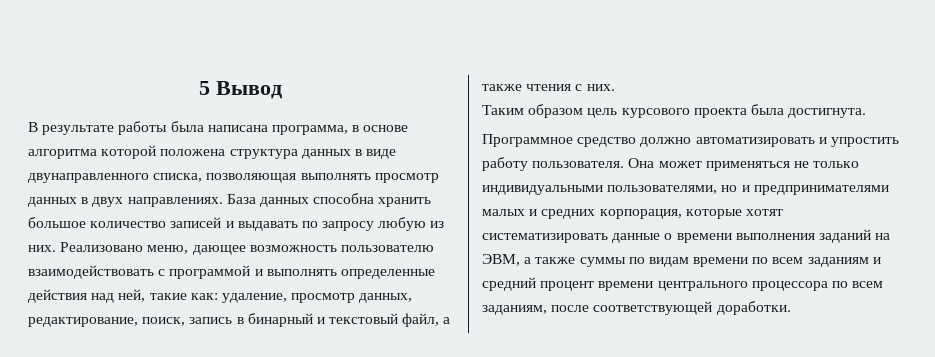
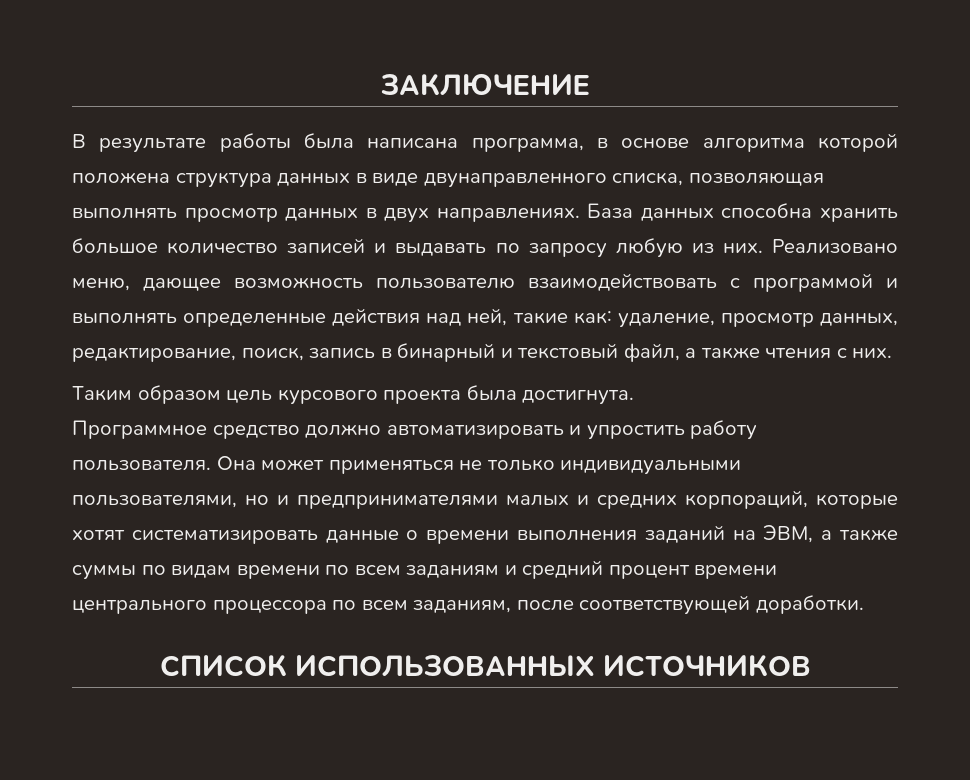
- 5 Вывод
+ ЗАКЛЮЧЕНИЕ
- Она может применяться не только индивидуальными пользователями, но и предпринимателями малых и средних корпорация, которые хотят систематизировать данные о времени выполнения заданий на ЭВМ, а также суммы по видам времени по всем заданиям и средний процент времени центрального процессора по всем заданиям, после соответствующей доработки.
+ Она может применяться не только индивидуальными пользователями, но и предпринимателями малых и средних корпораций, которые хотят систематизировать данные о времени выполнения заданий на ЭВМ, а также суммы по видам времени по всем заданиям и средний процент времени центрального процессора по всем заданиям, после соответствующей доработки.
+ СПИСОК ИСПОЛЬЗОВАННЫХ ИСТОЧНИКОВ

